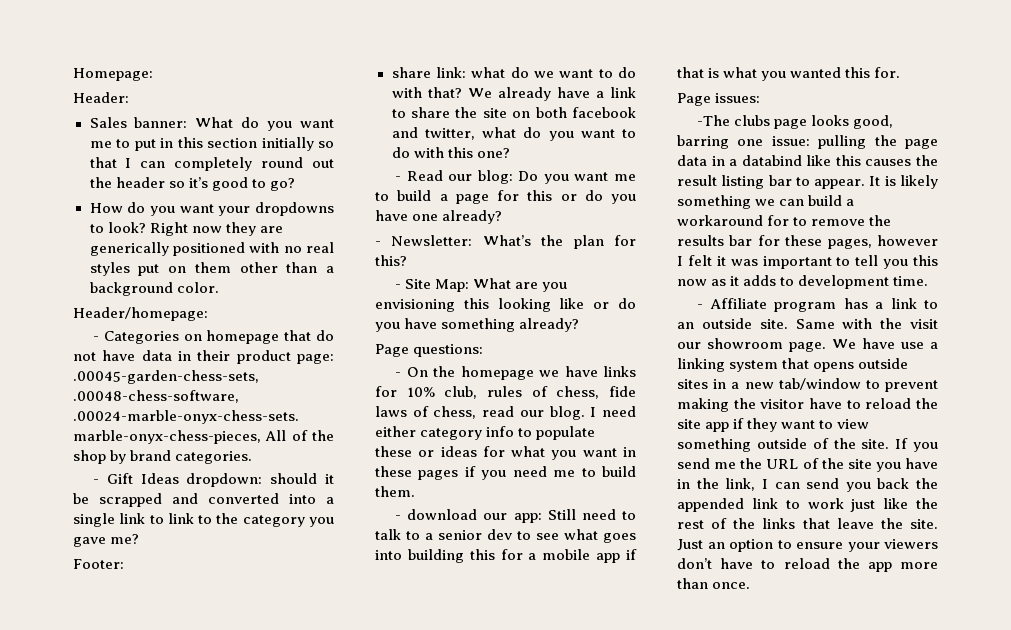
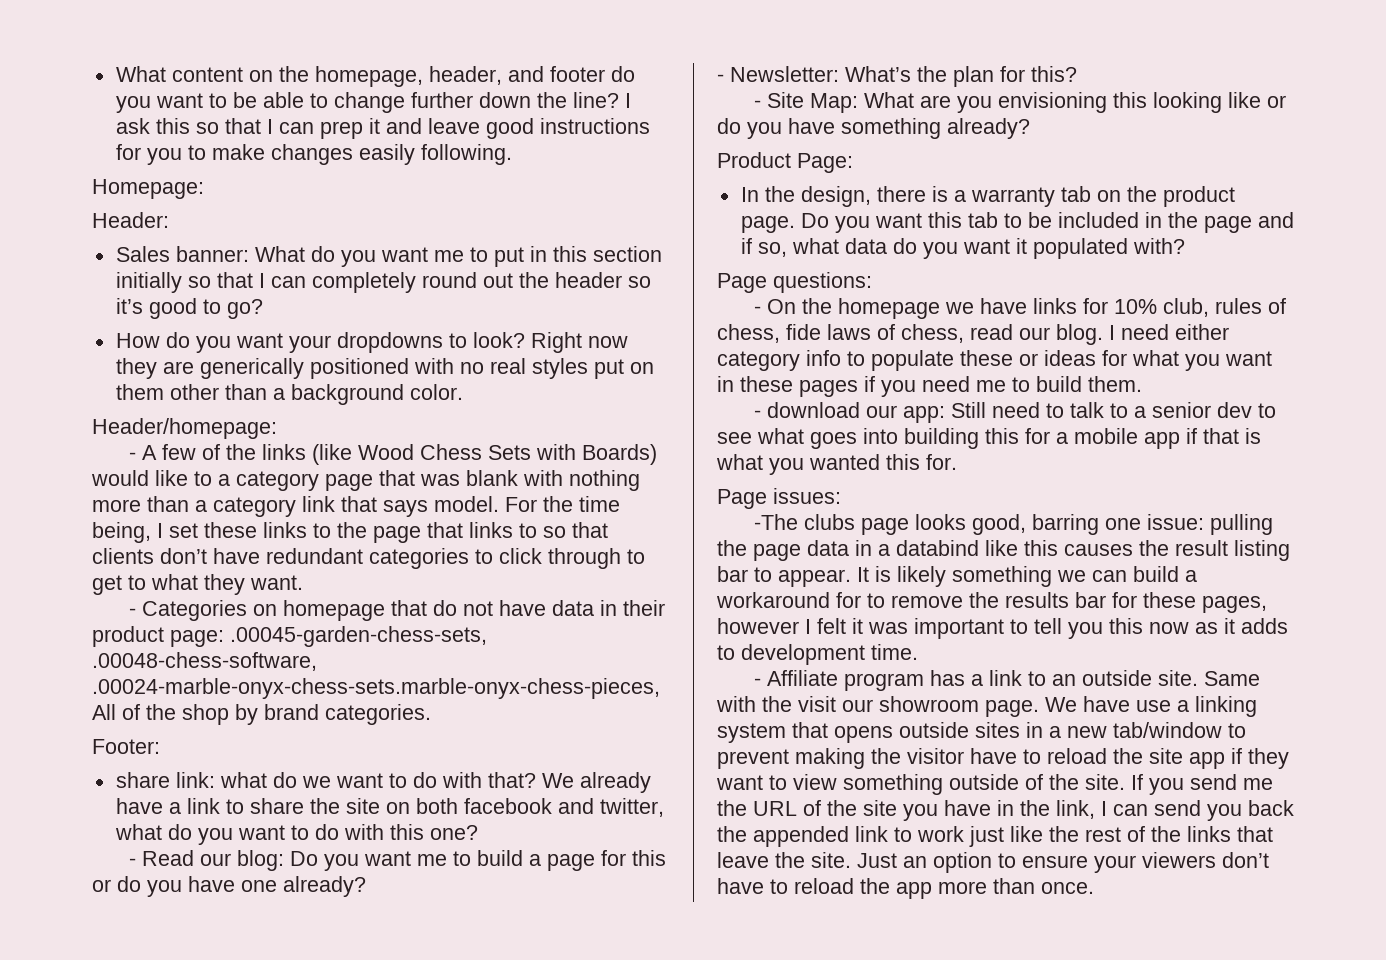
+ What content on the homepage, header, and footer do you want to be able to change further down the line? I ask this so that I can prep it and leave good instructions for you to make changes easily following.
+ - A few of the links (like Wood Chess Sets with Boards) would like to a category page that was blank with nothing more than a category link that says model. For the time being, I set these links to the page that links to so that clients don’t have redundant categories to click through to get to what they want.
- - Gift Ideas dropdown: should it be scrapped and converted into a single link to link to the category you gave me?
+ Product Page:
+ In the design, there is a warranty tab on the product page. Do you want this tab to be included in the page and if so, what data do you want it populated with?

